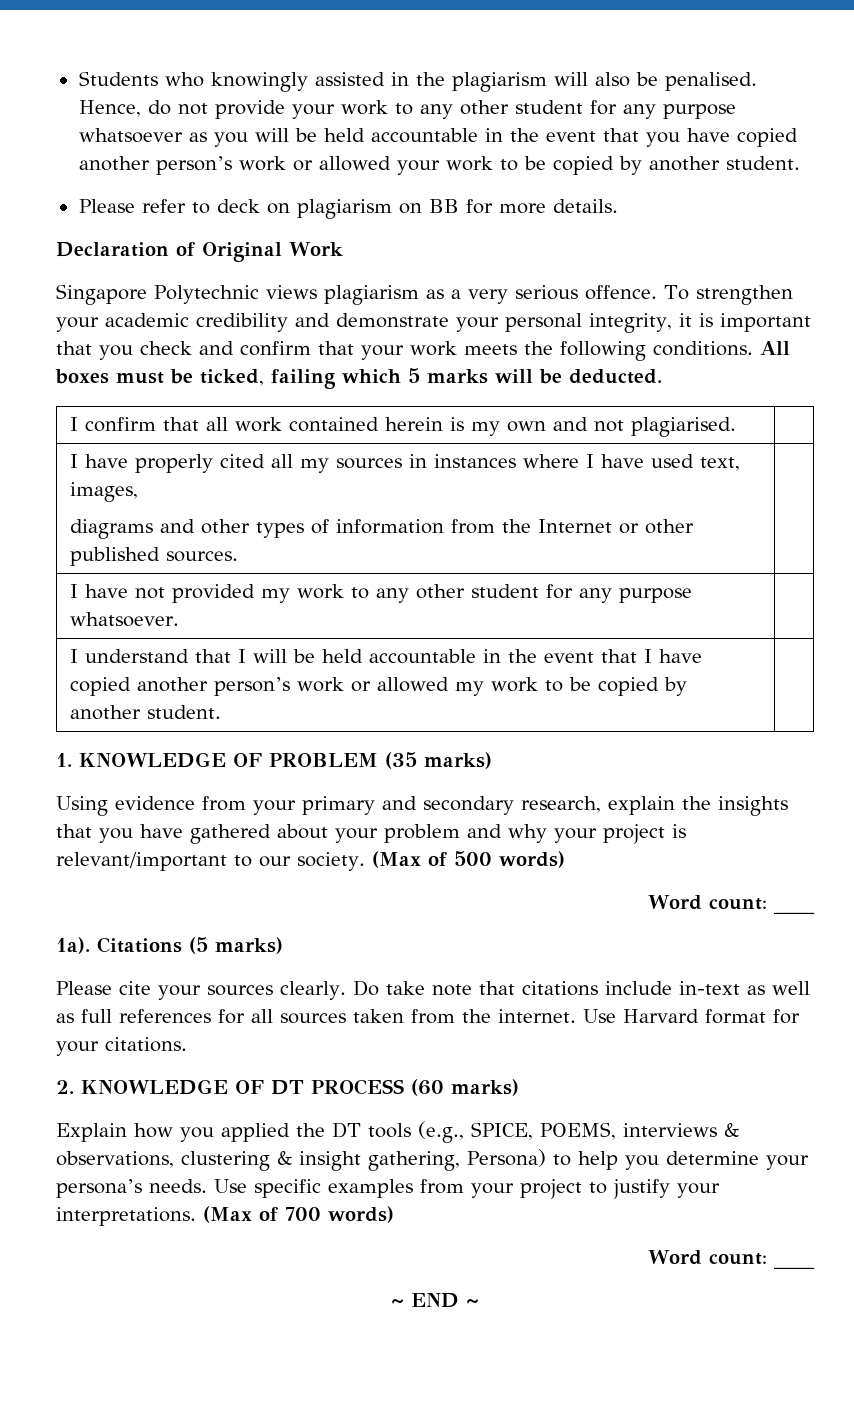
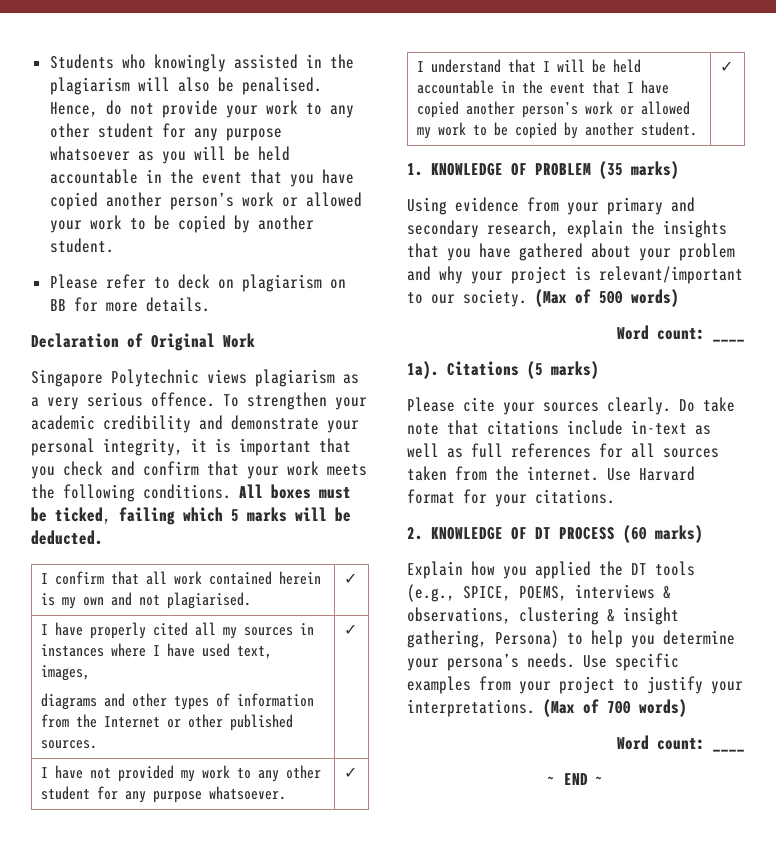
- I confirm that all work contained herein is my own and not plagiarised. |
+ I confirm that all work contained herein is my own and not plagiarised. | ✓
  I have properly cited all my sources in instances where I have used text, images,
- diagrams and other types of information from the Internet or other published sources. |
+ diagrams and other types of information from the Internet or other published sources. | ✓
- I have not provided my work to any other student for any purpose whatsoever. |
+ I have not provided my work to any other student for any purpose whatsoever. | ✓
- I understand that I will be held accountable in the event that I have copied another person’s work or allowed my work to be copied by another student. |
+ I understand that I will be held accountable in the event that I have copied another person’s work or allowed my work to be copied by another student. | ✓

